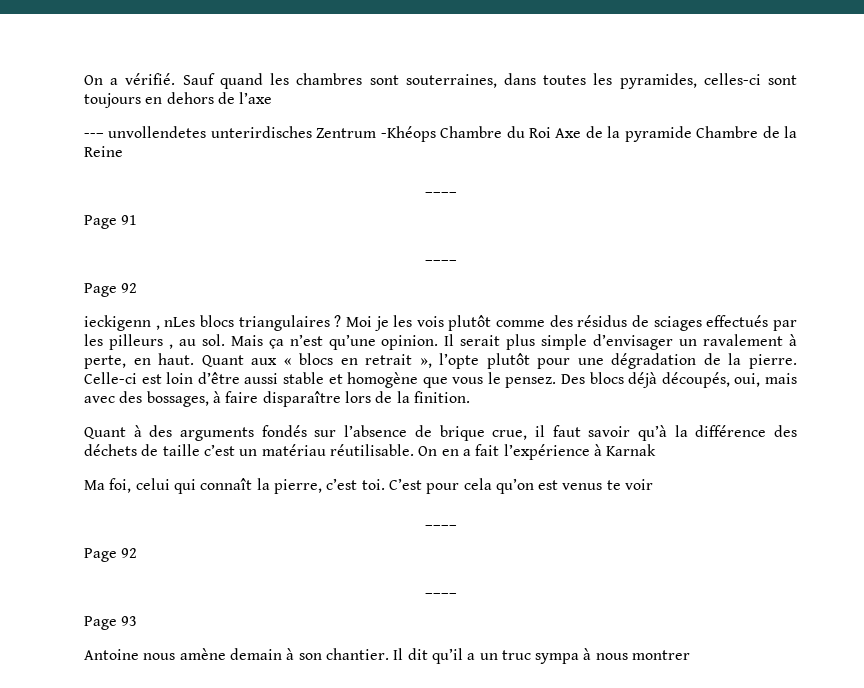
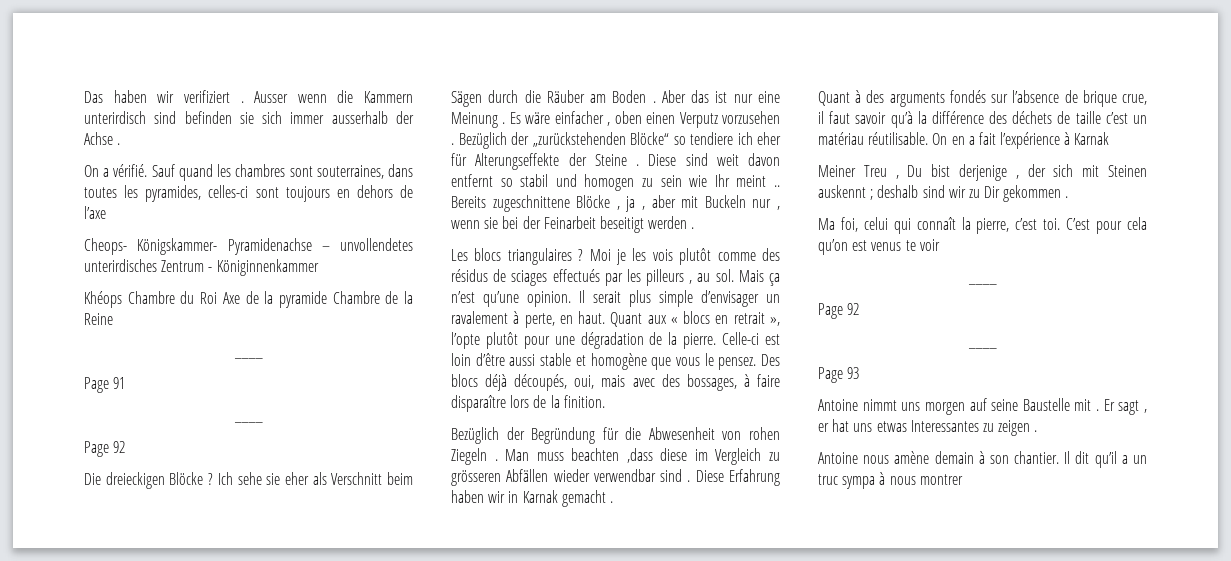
+ Das haben wir verifiziert . Ausser wenn die Kammern unterirdisch sind befinden sie sich immer ausserhalb der Achse .
- --– unvollendetes unterirdisches Zentrum -Khéops Chambre du Roi Axe de la pyramide Chambre de la Reine
+ Cheops- Königskammer- Pyramidenachse – unvollendetes unterirdisches Zentrum - Königinnenkammer
+ Khéops Chambre du Roi Axe de la pyramide Chambre de la Reine
- ieckigenn , nLes blocs triangulaires ?
+ Die dreieckigen Blöcke ? Ich sehe sie eher als Verschnitt beim Sägen durch die Räuber am Boden . Aber das ist nur eine Meinung . Es wäre einfacher , oben einen Verputz vorzusehen . Bezüglich der „zurückstehenden Blöcke“ so tendiere ich eher für Alterungseffekte der Steine . Diese sind weit davon entfernt so stabil und homogen zu sein wie Ihr meint .. Bereits zugeschnittene Blöcke , ja , aber mit Buckeln nur , wenn sie bei der Feinarbeit beseitigt werden .
+ Les blocs triangulaires ?
+ Bezüglich der Begründung für die Abwesenheit von rohen Ziegeln . Man muss beachten ,dass diese im Vergleich zu grösseren Abfällen wieder verwendbar sind . Diese Erfahrung haben wir in Karnak gemacht .
+ Meiner Treu , Du bist derjenige , der sich mit Steinen auskennt ; deshalb sind wir zu Dir gekommen .
+ Antoine nimmt uns morgen auf seine Baustelle mit . Er sagt , er hat uns etwas Interessantes zu zeigen .

